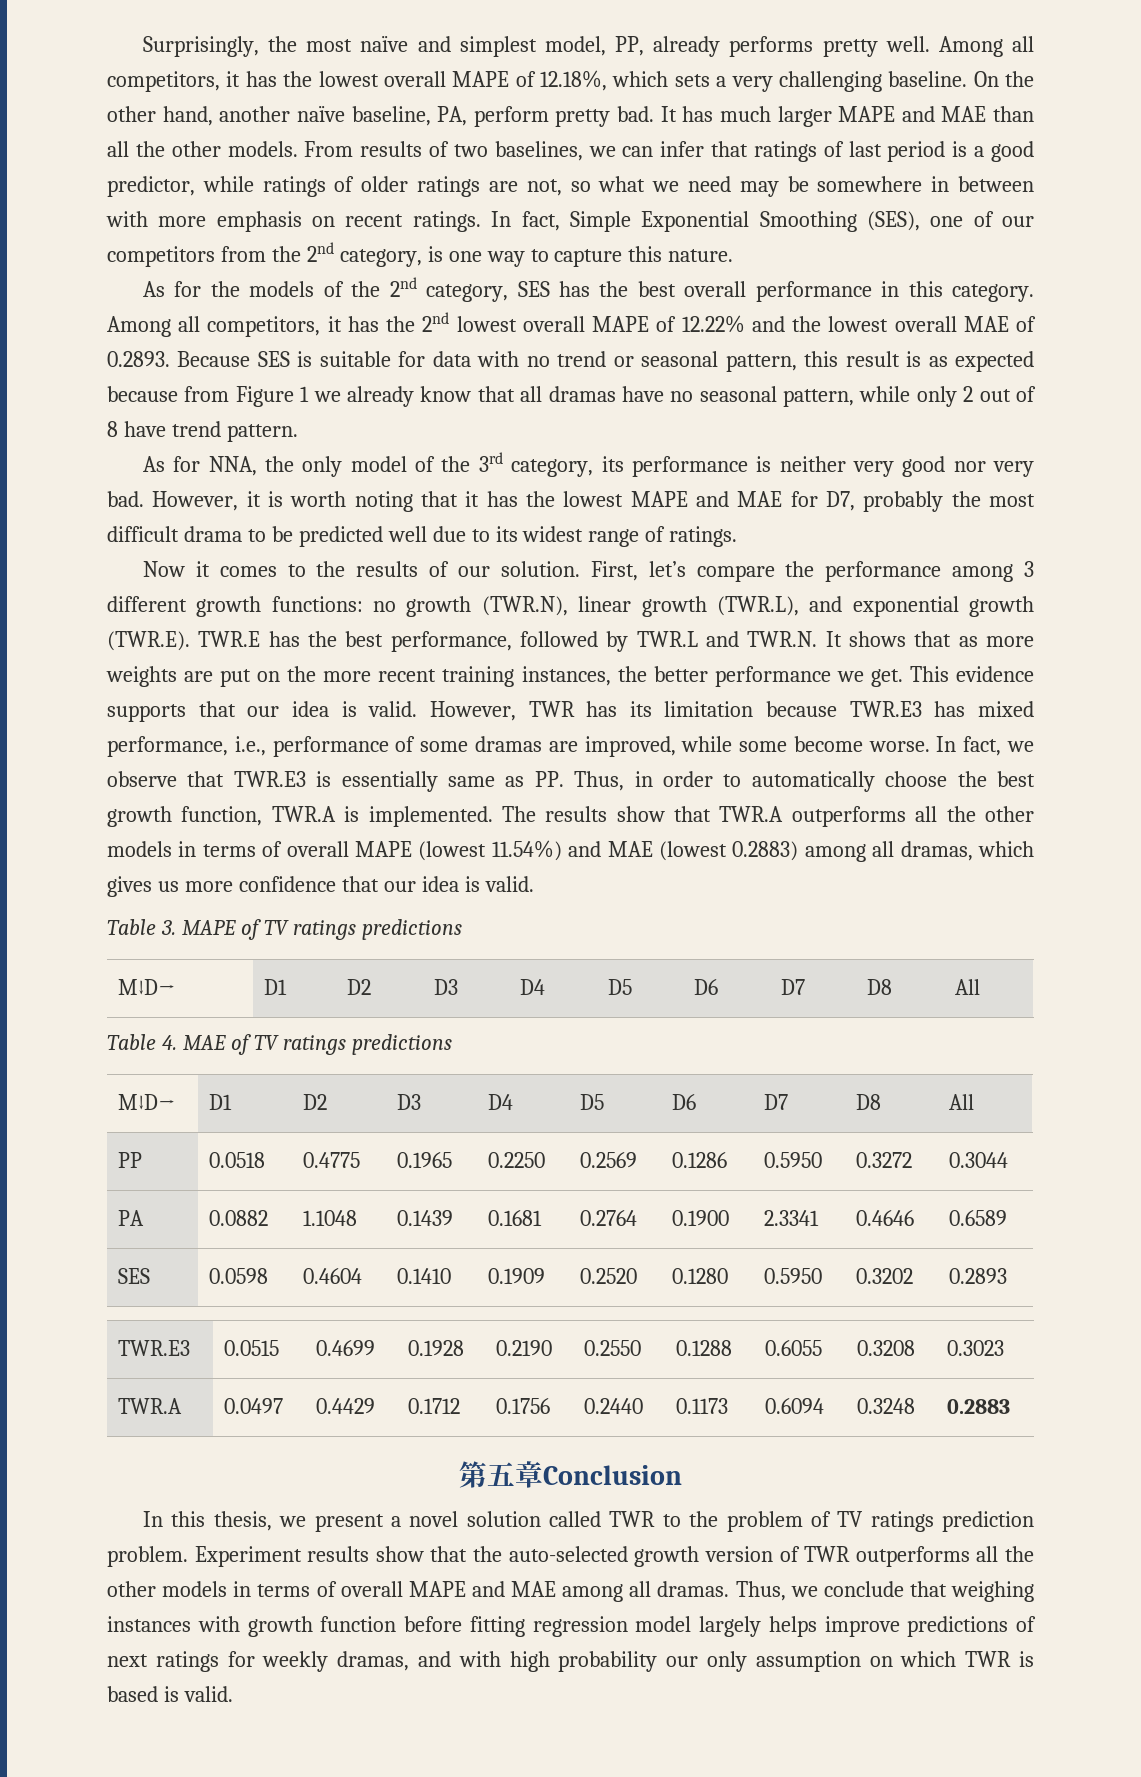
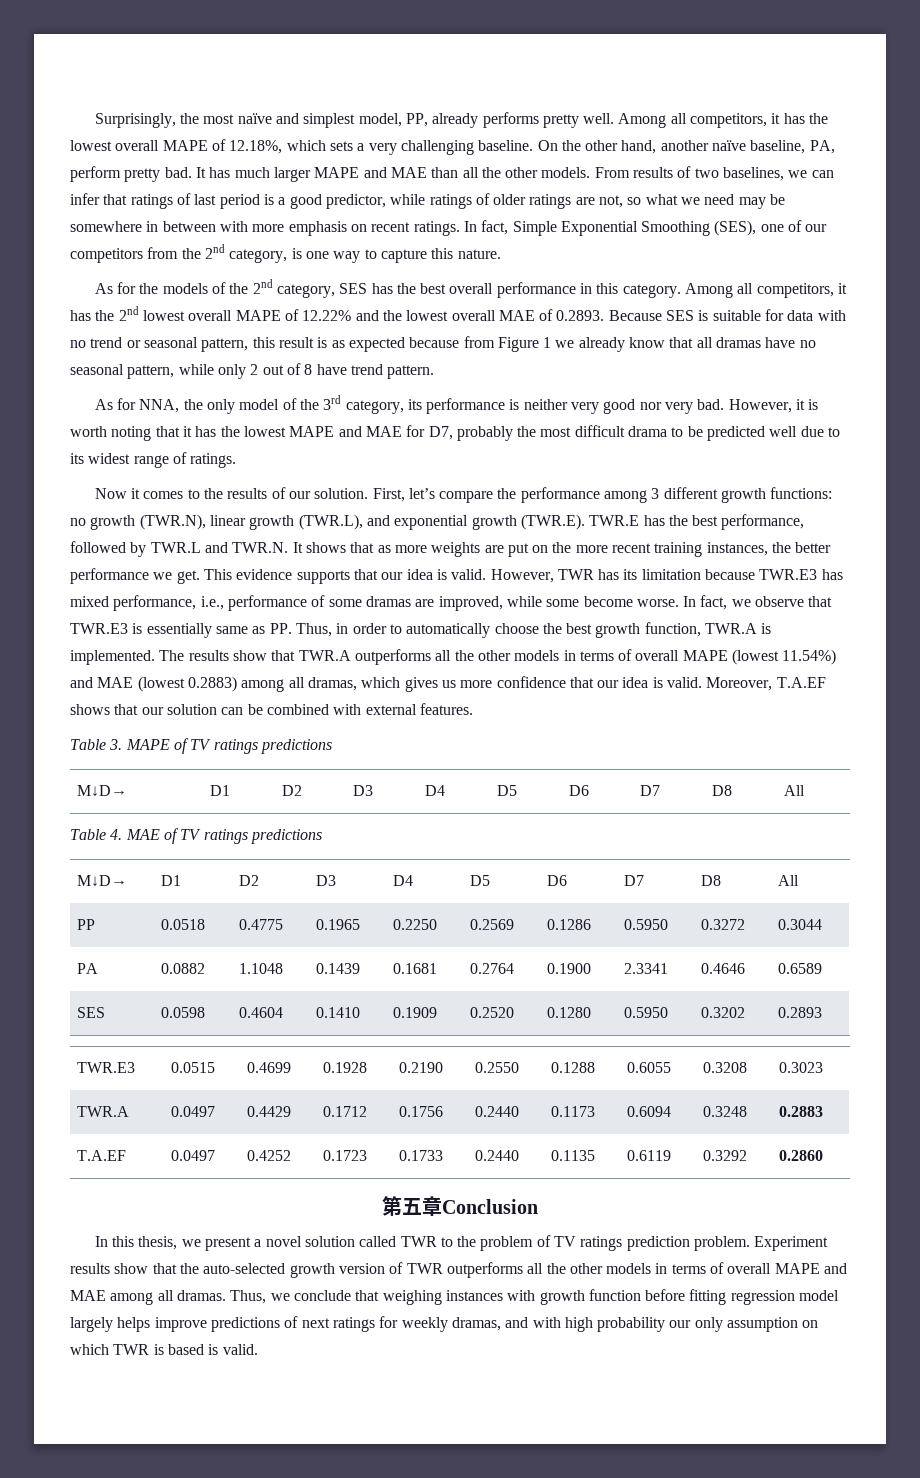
+ Moreover, T.A.EF shows that our solution can be combined with external features.
+ T.A.EF | 0.0497 | 0.4252 | 0.1723 | 0.1733 | 0.2440 | 0.1135 | 0.6119 | 0.3292 | 0.2860

